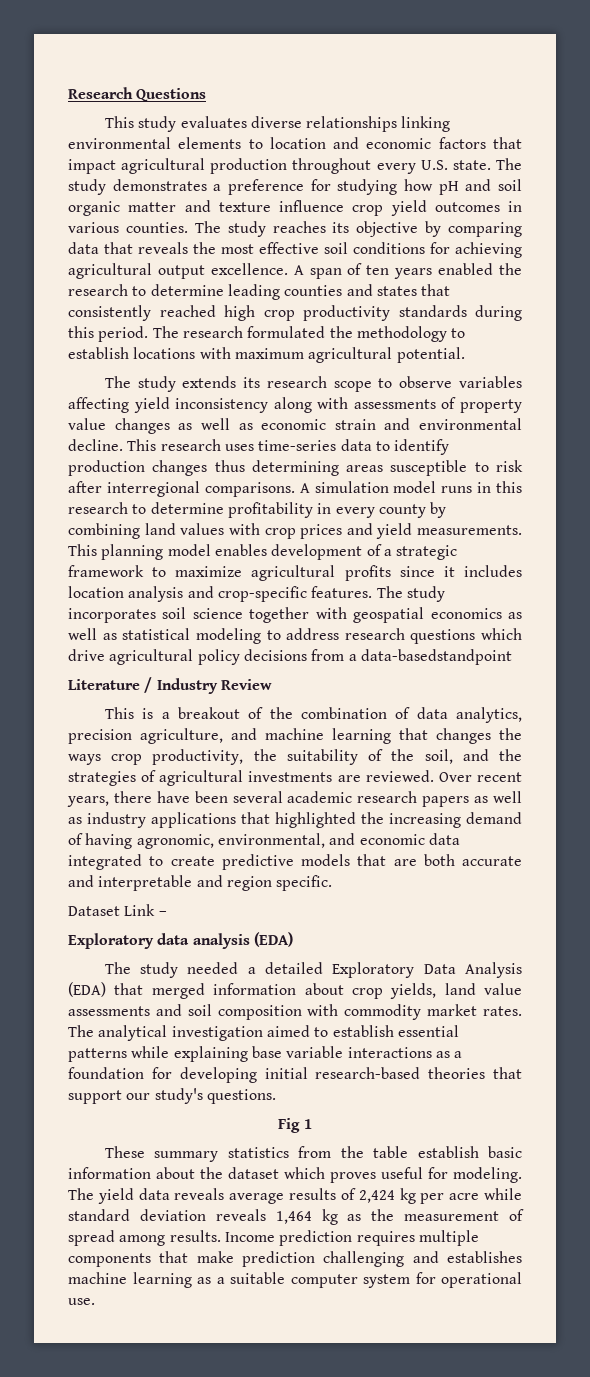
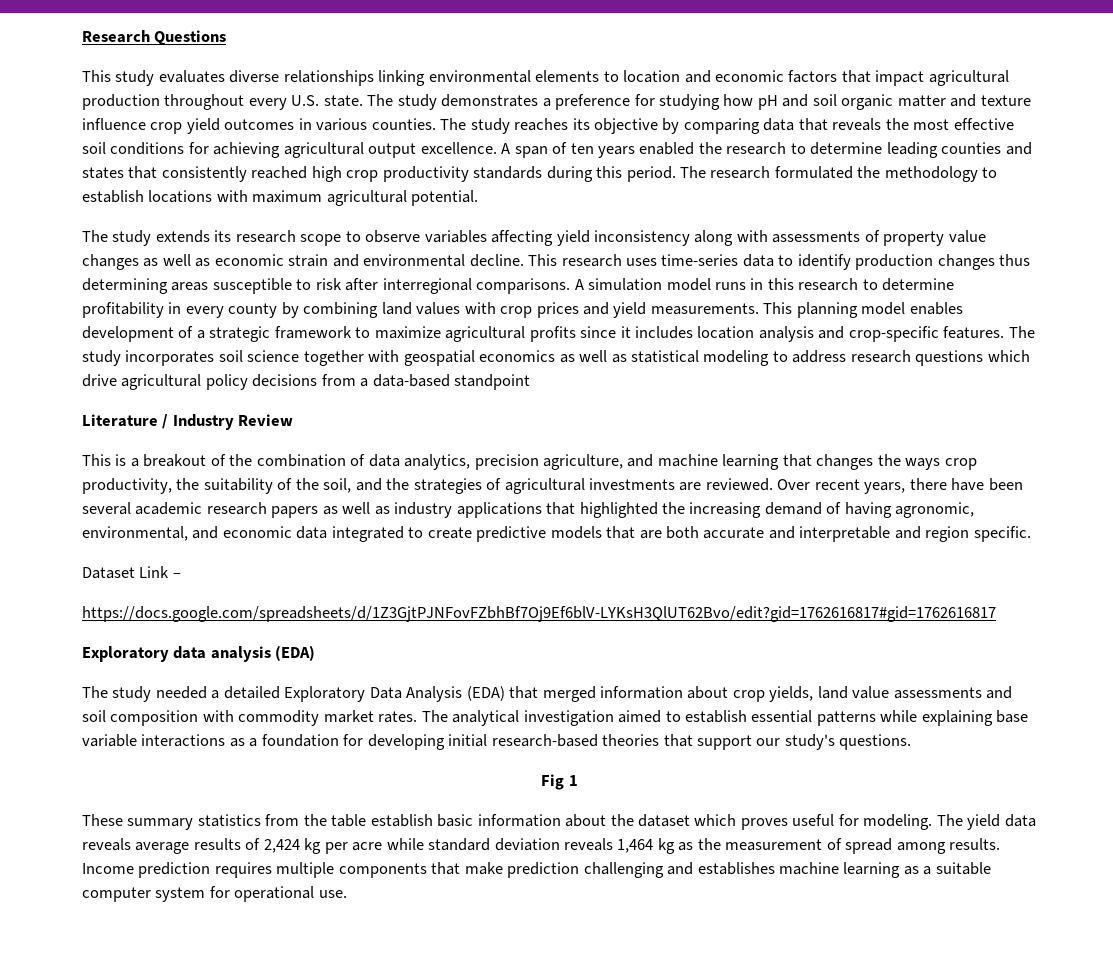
- The study incorporates soil science together with geospatial economics as well as statistical modeling to address research questions which drive agricultural policy decisions from a data-basedstandpoint
+ The study incorporates soil science together with geospatial economics as well as statistical modeling to address research questions which drive agricultural policy decisions from a data-based standpoint
+ https://docs.google.com/spreadsheets/d/1Z3GjtPJNFovFZbhBf7Oj9Ef6blV-LYKsH3QlUT62Bvo/edit?gid=1762616817#gid=1762616817

